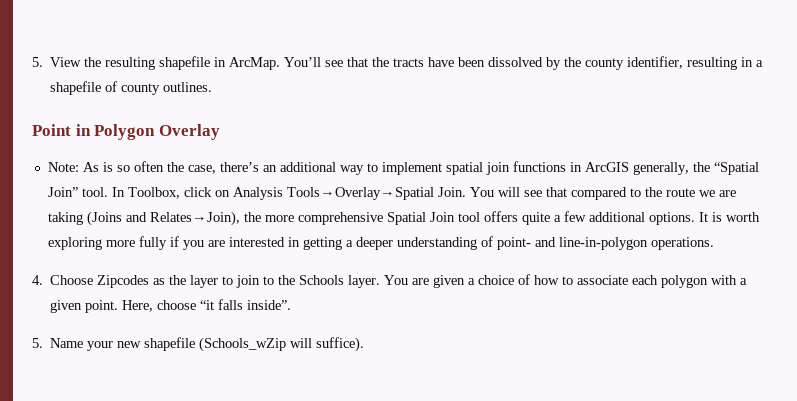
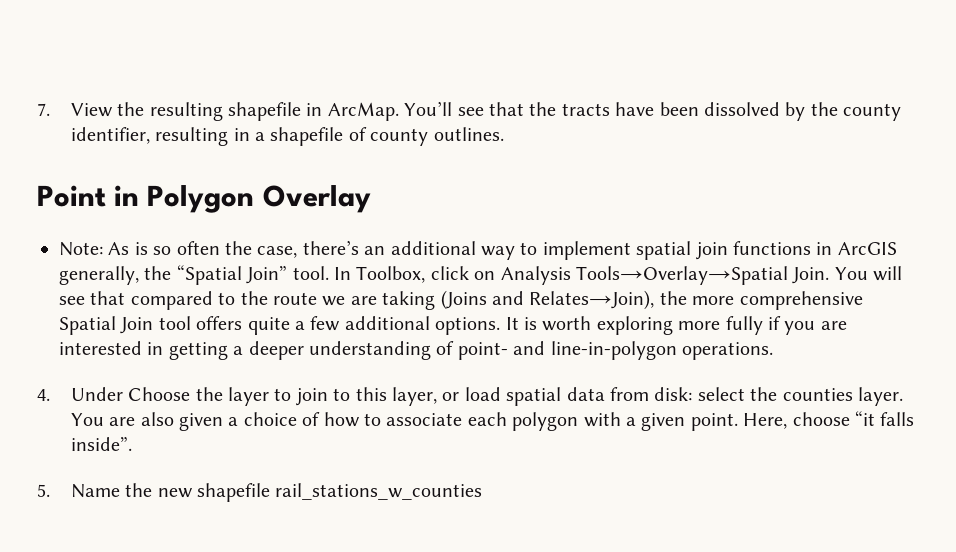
- 5. View the resulting shapefile in ArcMap.
+ 7. View the resulting shapefile in ArcMap.
- 4. Choose Zipcodes as the layer to join to the Schools layer.
+ 4. Under Choose the layer to join to this layer, or load spatial data from disk: select the counties layer.
- You are given a choice of how to associate each polygon with a given point.
+ You are also given a choice of how to associate each polygon with a given point.
- 5. Name your new shapefile (Schools_wZip will suffice).
+ 5. Name the new shapefile rail_stations_w_counties

